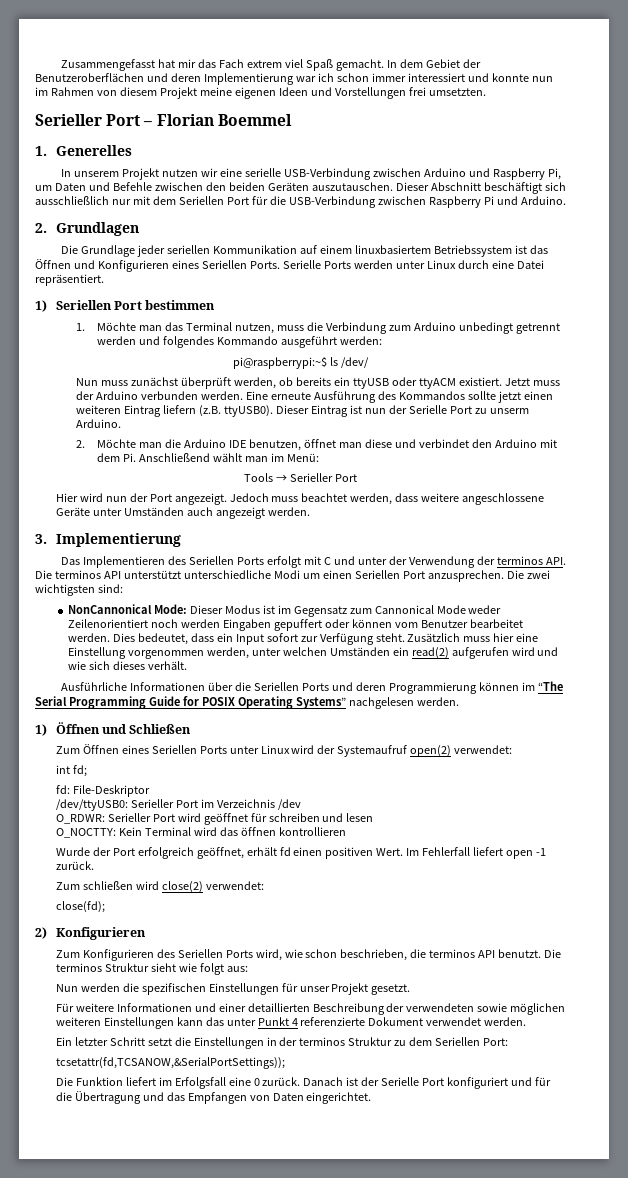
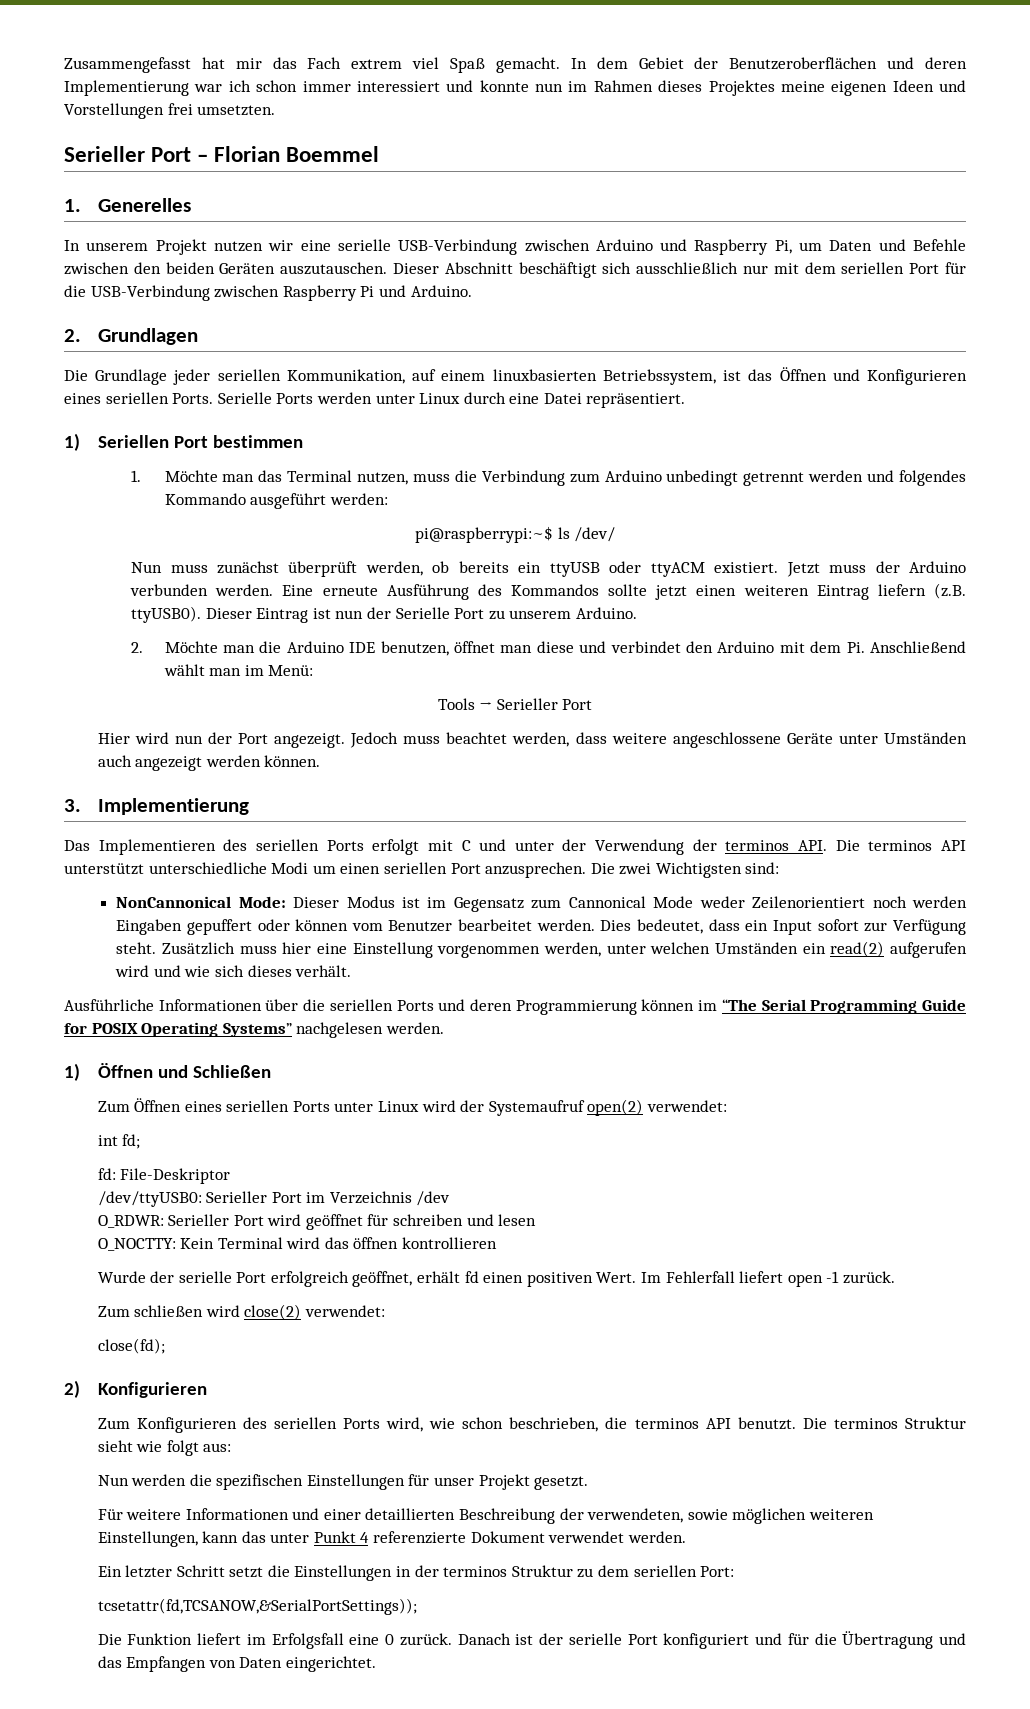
- In dem Gebiet der Benutzeroberflächen und deren Implementierung war ich schon immer interessiert und konnte nun im Rahmen von diesem Projekt meine eigenen Ideen und Vorstellungen frei umsetzten.
+ In dem Gebiet der Benutzeroberflächen und deren Implementierung war ich schon immer interessiert und konnte nun im Rahmen dieses Projektes meine eigenen Ideen und Vorstellungen frei umsetzten.
- Dieser Abschnitt beschäftigt sich ausschließlich nur mit dem Seriellen Port für die USB-Verbindung zwischen Raspberry Pi und Arduino.
+ Dieser Abschnitt beschäftigt sich ausschließlich nur mit dem seriellen Port für die USB-Verbindung zwischen Raspberry Pi und Arduino.
- Die Grundlage jeder seriellen Kommunikation auf einem linuxbasiertem Betriebssystem ist das Öffnen und Konfigurieren eines Seriellen Ports.
+ Die Grundlage jeder seriellen Kommunikation, auf einem linuxbasierten Betriebssystem, ist das Öffnen und Konfigurieren eines seriellen Ports.
- Dieser Eintrag ist nun der Serielle Port zu unserm Arduino.
+ Dieser Eintrag ist nun der Serielle Port zu unserem Arduino.
- Jedoch muss beachtet werden, dass weitere angeschlossene Geräte unter Umständen auch angezeigt werden.
+ Jedoch muss beachtet werden, dass weitere angeschlossene Geräte unter Umständen auch angezeigt werden können.
- Das Implementieren des Seriellen Ports erfolgt mit C und unter der Verwendung der terminos API. Die terminos API unterstützt unterschiedliche Modi um einen Seriellen Port anzusprechen.
+ Das Implementieren des seriellen Ports erfolgt mit C und unter der Verwendung der terminos API. Die terminos API unterstützt unterschiedliche Modi um einen seriellen Port anzusprechen.
- Die zwei wichtigsten sind:
+ Die zwei Wichtigsten sind:
- Ausführliche Informationen über die Seriellen Ports und deren Programmierung können im “The Serial Programming Guide for POSIX Operating Systems” nachgelesen werden.
+ Ausführliche Informationen über die seriellen Ports und deren Programmierung können im “The Serial Programming Guide for POSIX Operating Systems” nachgelesen werden.
- Zum Öffnen eines Seriellen Ports unter Linux wird der Systemaufruf open(2) verwendet:
+ Zum Öffnen eines seriellen Ports unter Linux wird der Systemaufruf open(2) verwendet:
- Wurde der Port erfolgreich geöffnet, erhält fd einen positiven Wert.
+ Wurde der serielle Port erfolgreich geöffnet, erhält fd einen positiven Wert.
- Zum Konfigurieren des Seriellen Ports wird, wie schon beschrieben, die terminos API benutzt.
+ Zum Konfigurieren des seriellen Ports wird, wie schon beschrieben, die terminos API benutzt.
- Für weitere Informationen und einer detaillierten Beschreibung der verwendeten sowie möglichen weiteren Einstellungen kann das unter Punkt 4 referenzierte Dokument verwendet werden.
+ Für weitere Informationen und einer detaillierten Beschreibung der verwendeten, sowie möglichen weiteren Einstellungen, kann das unter Punkt 4 referenzierte Dokument verwendet werden.
- Ein letzter Schritt setzt die Einstellungen in der terminos Struktur zu dem Seriellen Port:
+ Ein letzter Schritt setzt die Einstellungen in der terminos Struktur zu dem seriellen Port:
- Danach ist der Serielle Port konfiguriert und für die Übertragung und das Empfangen von Daten eingerichtet.
+ Danach ist der serielle Port konfiguriert und für die Übertragung und das Empfangen von Daten eingerichtet.

